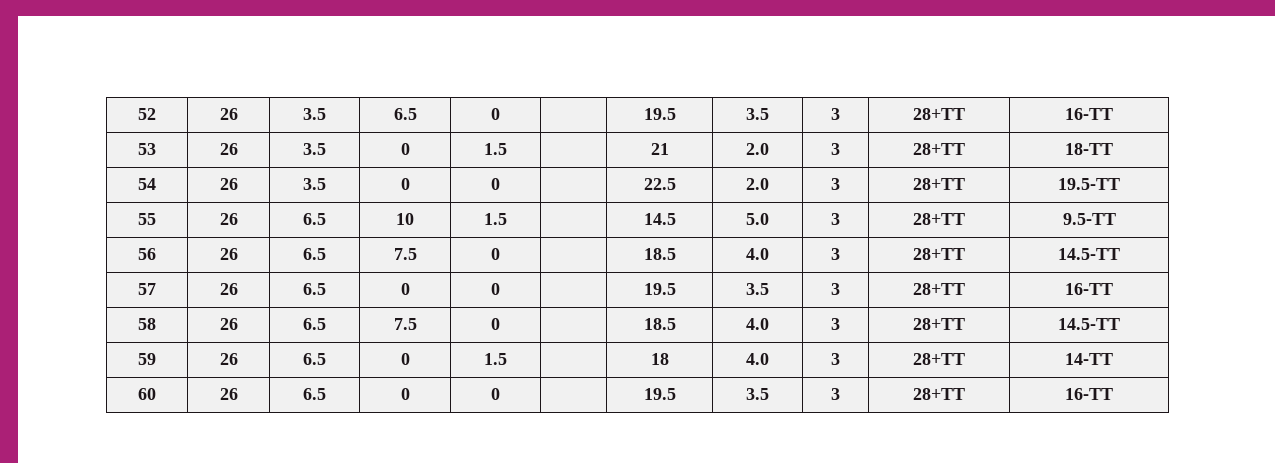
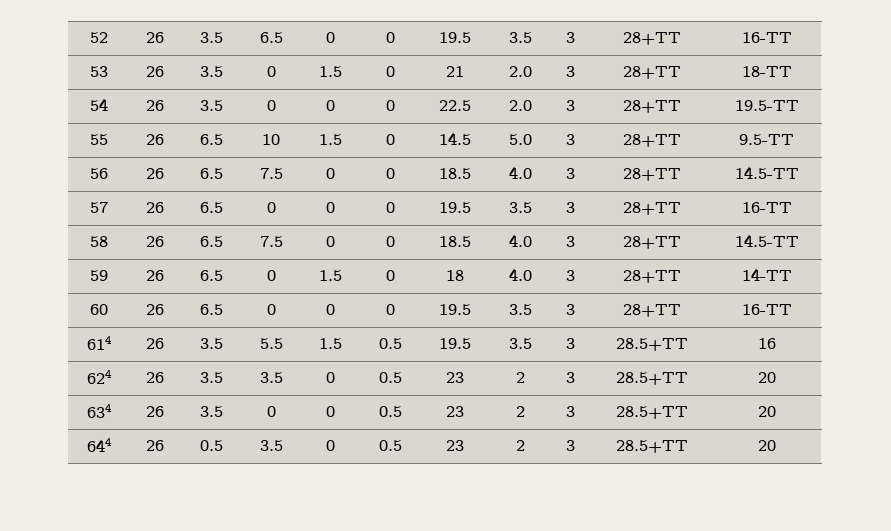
- 52 | 26 | 3.5 | 6.5 | 0 | | 19.5 | 3.5 | 3 | 28+TT | 16-TT
+ 52 | 26 | 3.5 | 6.5 | 0 | 0 | 19.5 | 3.5 | 3 | 28+TT | 16-TT
- 53 | 26 | 3.5 | 0 | 1.5 | | 21 | 2.0 | 3 | 28+TT | 18-TT
+ 53 | 26 | 3.5 | 0 | 1.5 | 0 | 21 | 2.0 | 3 | 28+TT | 18-TT
- 54 | 26 | 3.5 | 0 | 0 | | 22.5 | 2.0 | 3 | 28+TT | 19.5-TT
+ 54 | 26 | 3.5 | 0 | 0 | 0 | 22.5 | 2.0 | 3 | 28+TT | 19.5-TT
- 55 | 26 | 6.5 | 10 | 1.5 | | 14.5 | 5.0 | 3 | 28+TT | 9.5-TT
+ 55 | 26 | 6.5 | 10 | 1.5 | 0 | 14.5 | 5.0 | 3 | 28+TT | 9.5-TT
- 56 | 26 | 6.5 | 7.5 | 0 | | 18.5 | 4.0 | 3 | 28+TT | 14.5-TT
+ 56 | 26 | 6.5 | 7.5 | 0 | 0 | 18.5 | 4.0 | 3 | 28+TT | 14.5-TT
- 57 | 26 | 6.5 | 0 | 0 | | 19.5 | 3.5 | 3 | 28+TT | 16-TT
+ 57 | 26 | 6.5 | 0 | 0 | 0 | 19.5 | 3.5 | 3 | 28+TT | 16-TT
- 58 | 26 | 6.5 | 7.5 | 0 | | 18.5 | 4.0 | 3 | 28+TT | 14.5-TT
+ 58 | 26 | 6.5 | 7.5 | 0 | 0 | 18.5 | 4.0 | 3 | 28+TT | 14.5-TT
- 59 | 26 | 6.5 | 0 | 1.5 | | 18 | 4.0 | 3 | 28+TT | 14-TT
+ 59 | 26 | 6.5 | 0 | 1.5 | 0 | 18 | 4.0 | 3 | 28+TT | 14-TT
- 60 | 26 | 6.5 | 0 | 0 | | 19.5 | 3.5 | 3 | 28+TT | 16-TT
+ 60 | 26 | 6.5 | 0 | 0 | 0 | 19.5 | 3.5 | 3 | 28+TT | 16-TT
+ 614 | 26 | 3.5 | 5.5 | 1.5 | 0.5 | 19.5 | 3.5 | 3 | 28.5+TT | 16
+ 624 | 26 | 3.5 | 3.5 | 0 | 0.5 | 23 | 2 | 3 | 28.5+TT | 20
+ 634 | 26 | 3.5 | 0 | 0 | 0.5 | 23 | 2 | 3 | 28.5+TT | 20
+ 644 | 26 | 0.5 | 3.5 | 0 | 0.5 | 23 | 2 | 3 | 28.5+TT | 20

